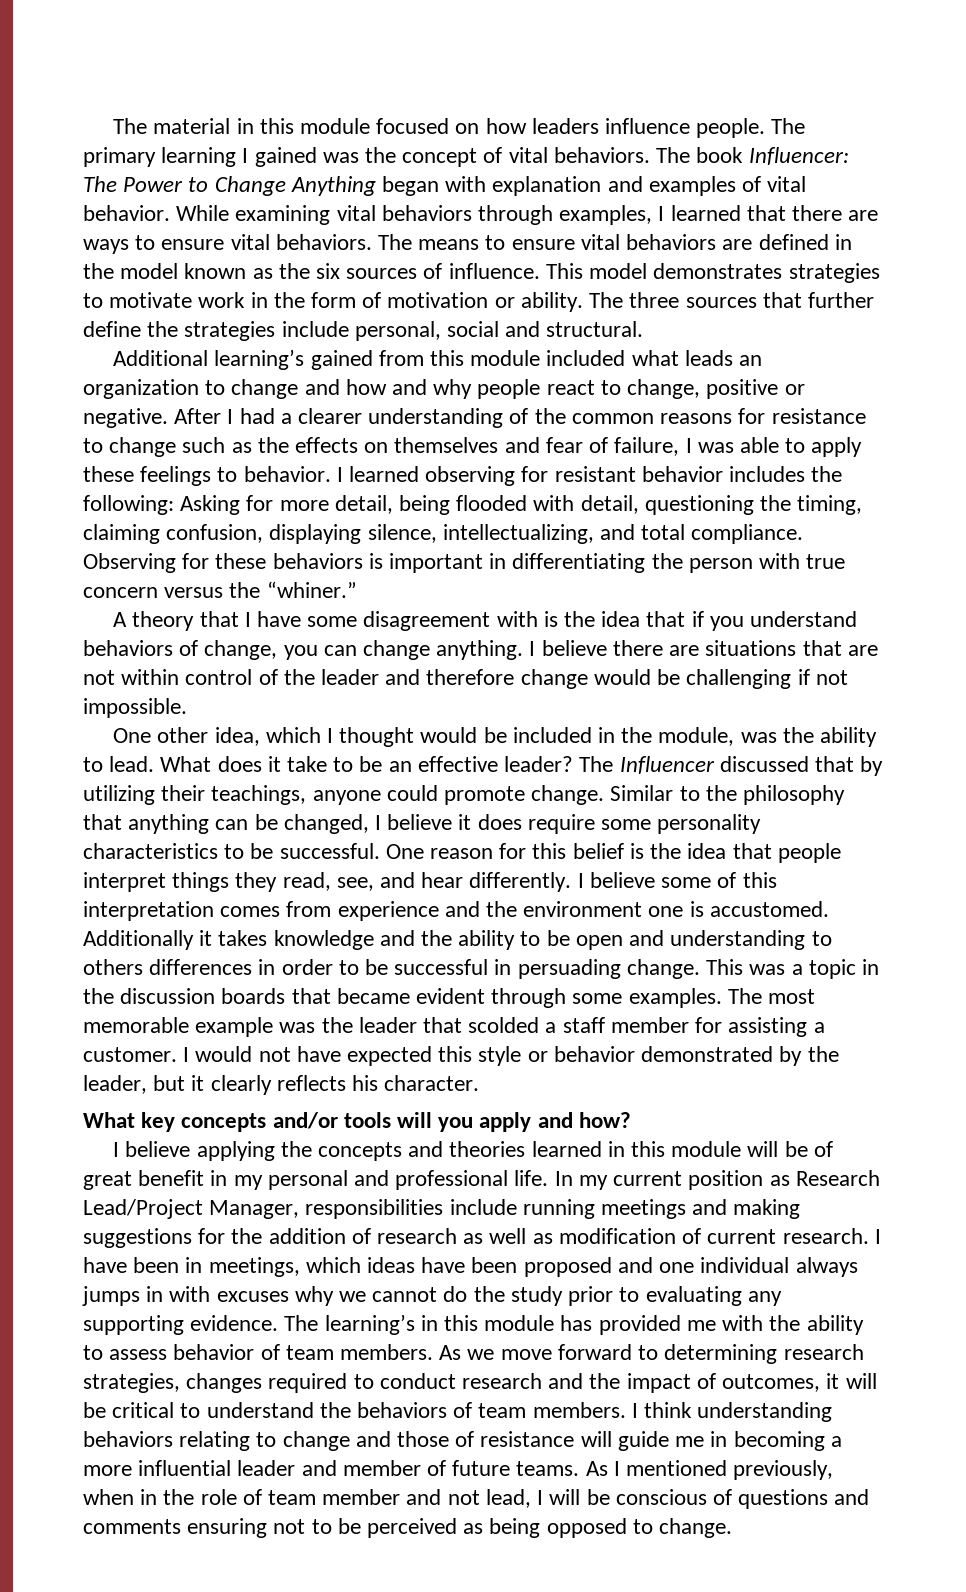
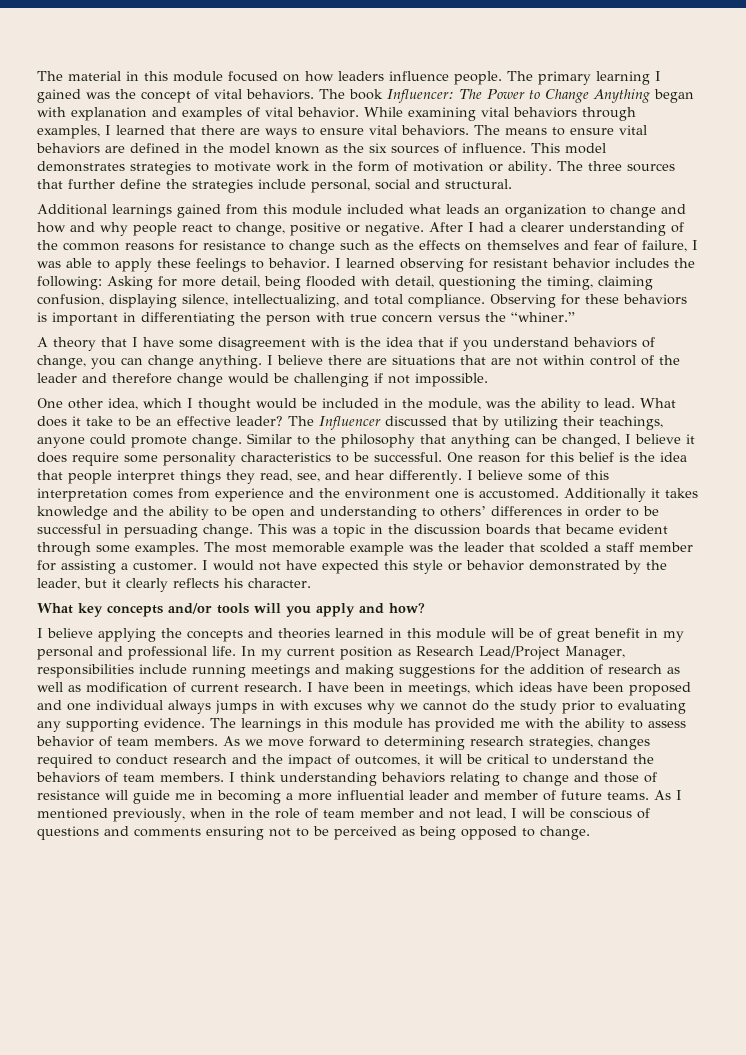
- Additional learning’s gained from this module included what leads an organization to change and how and why people react to change, positive or negative.
+ Additional learnings gained from this module included what leads an organization to change and how and why people react to change, positive or negative.
- Additionally it takes knowledge and the ability to be open and understanding to others differences in order to be successful in persuading change.
+ Additionally it takes knowledge and the ability to be open and understanding to others’ differences in order to be successful in persuading change.
- The learning’s in this module has provided me with the ability to assess behavior of team members.
+ The learnings in this module has provided me with the ability to assess behavior of team members.

